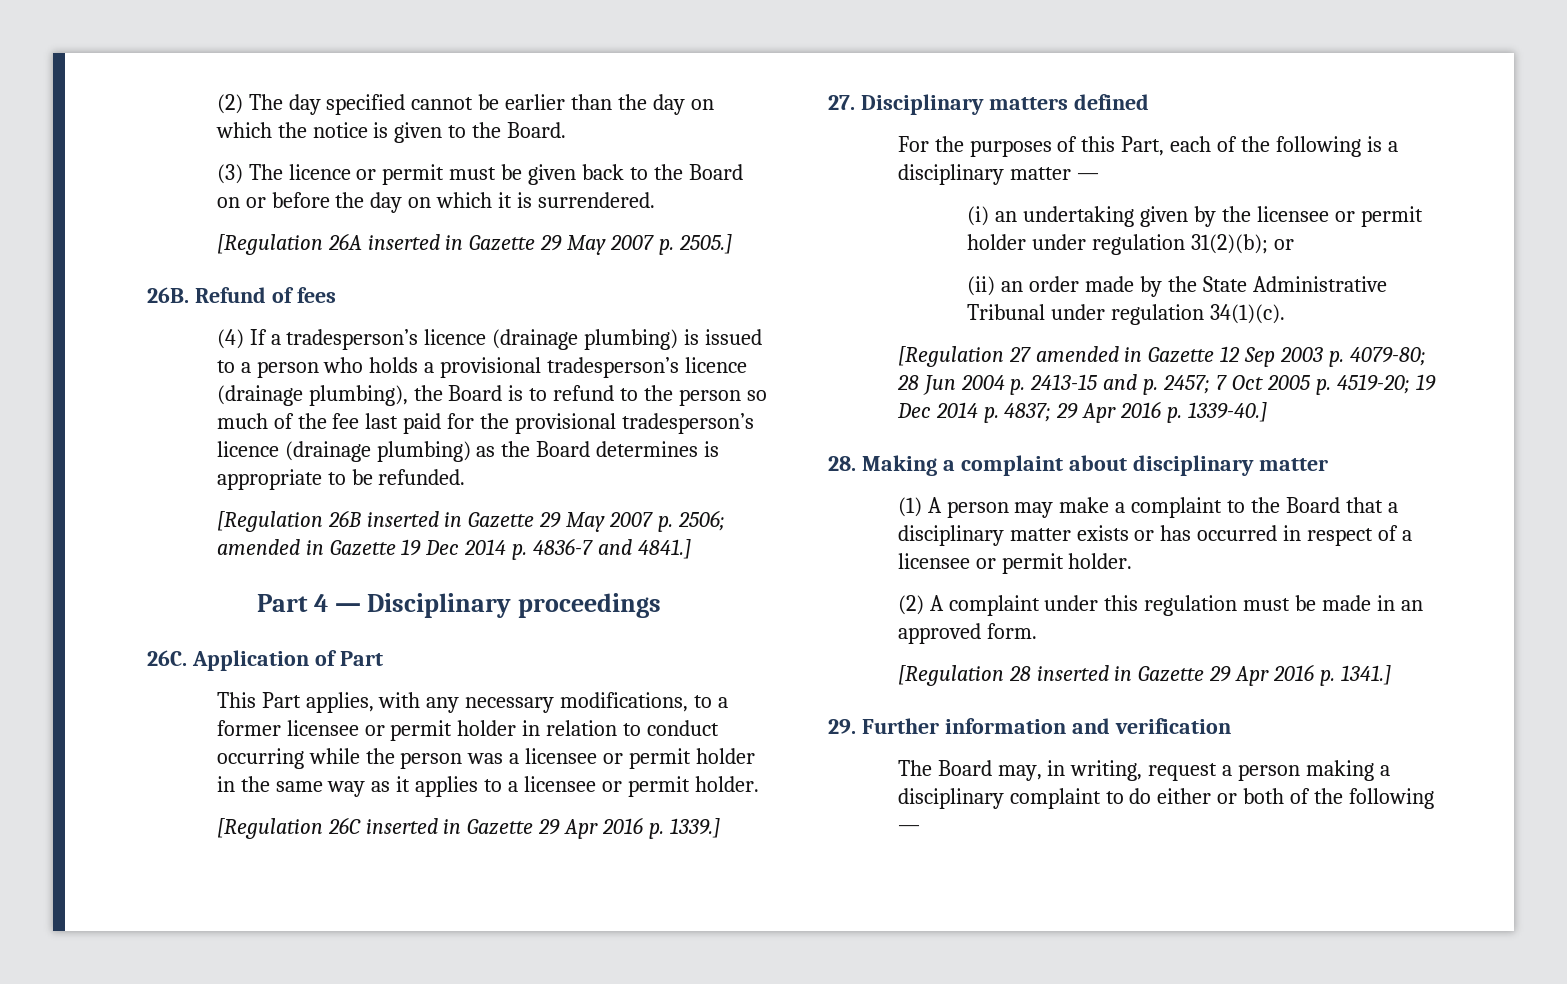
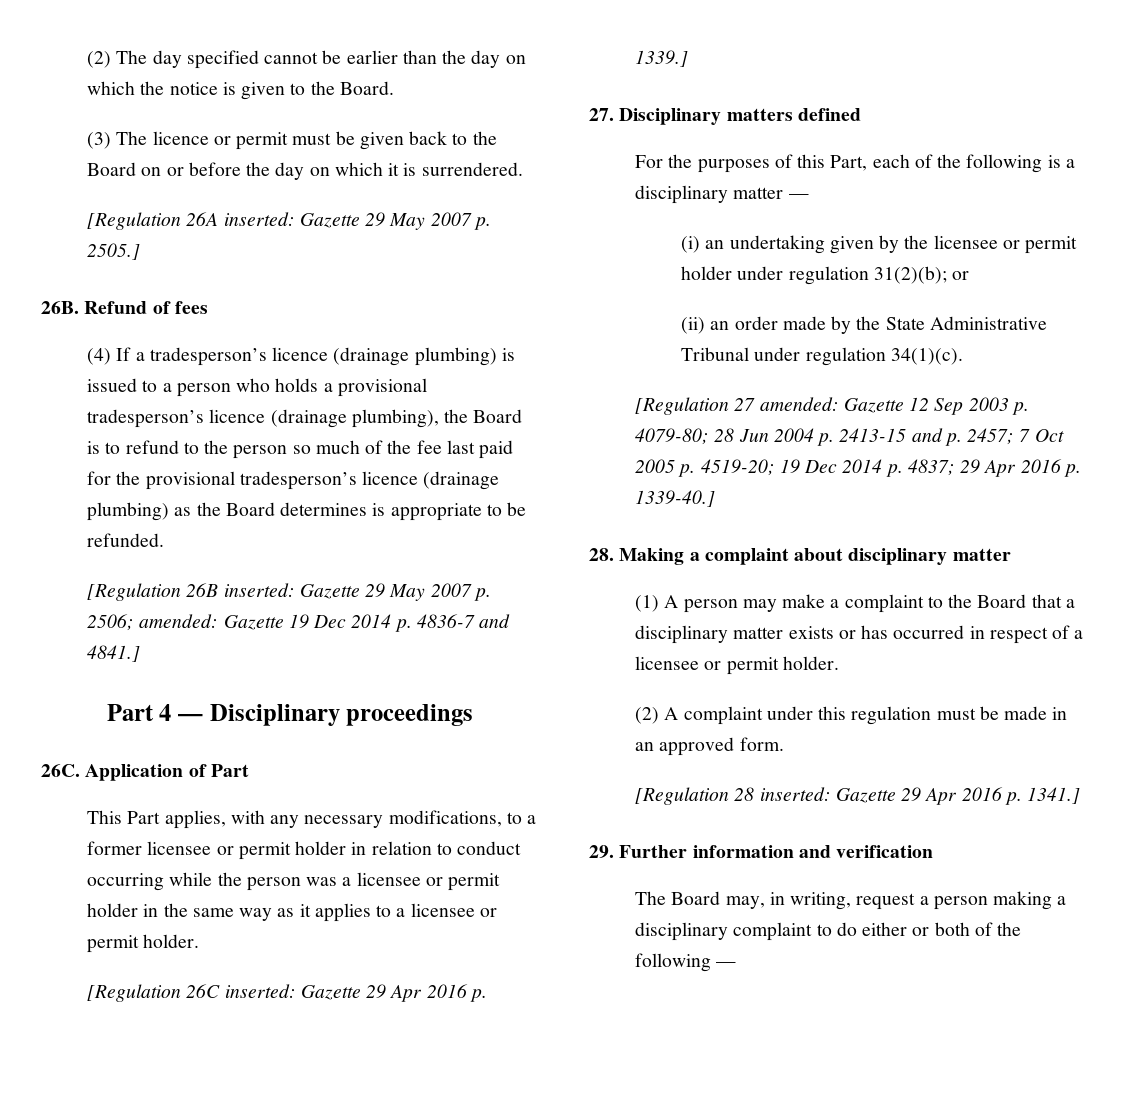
- [Regulation 26A inserted in Gazette 29 May 2007 p. 2505.]
+ [Regulation 26A inserted: Gazette 29 May 2007 p. 2505.]
- [Regulation 26B inserted in Gazette 29 May 2007 p. 2506; amended in Gazette 19 Dec 2014 p. 4836-7 and 4841.]
+ [Regulation 26B inserted: Gazette 29 May 2007 p. 2506; amended: Gazette 19 Dec 2014 p. 4836-7 and 4841.]
- [Regulation 26C inserted in Gazette 29 Apr 2016 p. 1339.]
+ [Regulation 26C inserted: Gazette 29 Apr 2016 p. 1339.]
- [Regulation 27 amended in Gazette 12 Sep 2003 p. 4079-80; 28 Jun 2004 p. 2413-15 and p. 2457; 7 Oct 2005 p. 4519-20; 19 Dec 2014 p. 4837; 29 Apr 2016 p. 1339-40.]
+ [Regulation 27 amended: Gazette 12 Sep 2003 p. 4079-80; 28 Jun 2004 p. 2413-15 and p. 2457; 7 Oct 2005 p. 4519-20; 19 Dec 2014 p. 4837; 29 Apr 2016 p. 1339-40.]
- [Regulation 28 inserted in Gazette 29 Apr 2016 p. 1341.]
+ [Regulation 28 inserted: Gazette 29 Apr 2016 p. 1341.]

